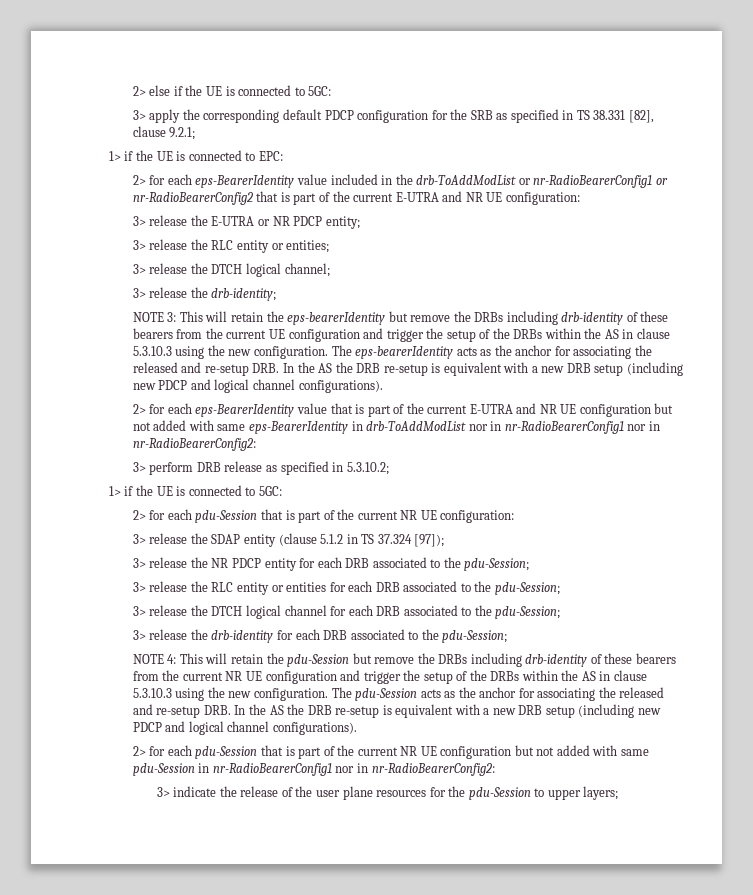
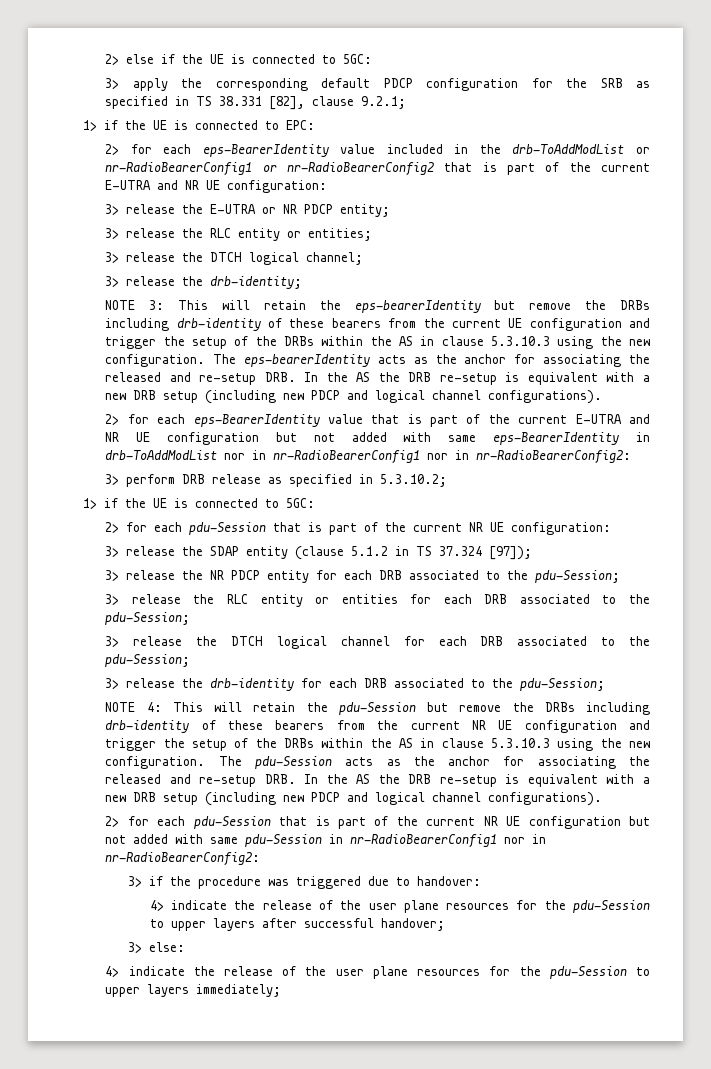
- 3> indicate the release of the user plane resources for the pdu-Session to upper layers;
+ 3> if the procedure was triggered due to handover:
+ 4> indicate the release of the user plane resources for the pdu-Session to upper layers after successful handover;
+ 3> else:
+ 4> indicate the release of the user plane resources for the pdu-Session to upper layers immediately;

